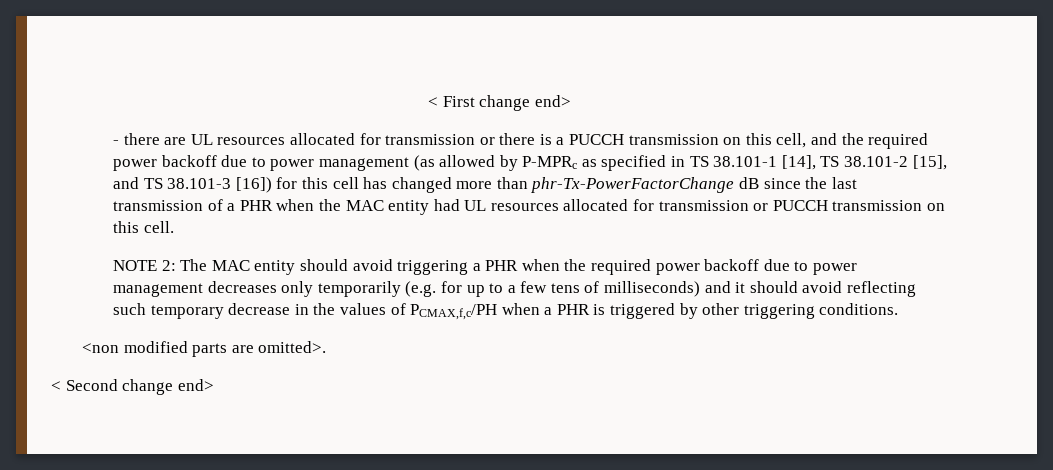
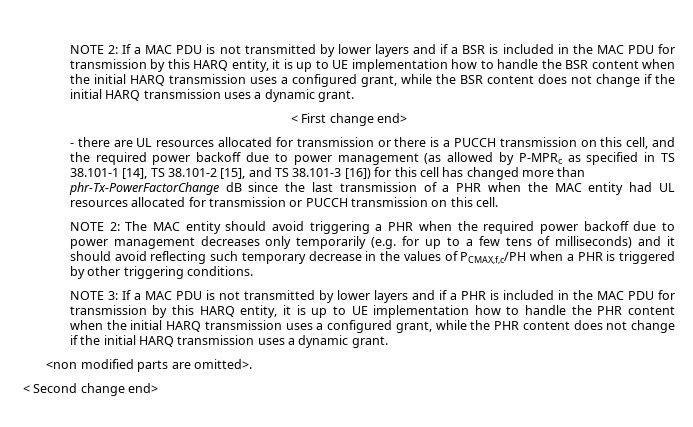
+ NOTE 2: If a MAC PDU is not transmitted by lower layers and if a BSR is included in the MAC PDU for transmission by this HARQ entity, it is up to UE implementation how to handle the BSR content when the initial HARQ transmission uses a configured grant, while the BSR content does not change if the initial HARQ transmission uses a dynamic grant.
+ NOTE 3: If a MAC PDU is not transmitted by lower layers and if a PHR is included in the MAC PDU for transmission by this HARQ entity, it is up to UE implementation how to handle the PHR content when the initial HARQ transmission uses a configured grant, while the PHR content does not change if the initial HARQ transmission uses a dynamic grant.

